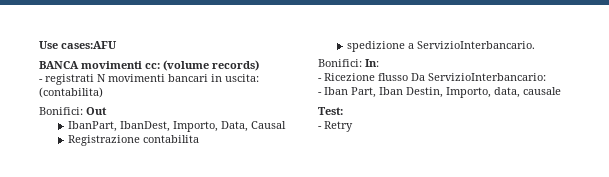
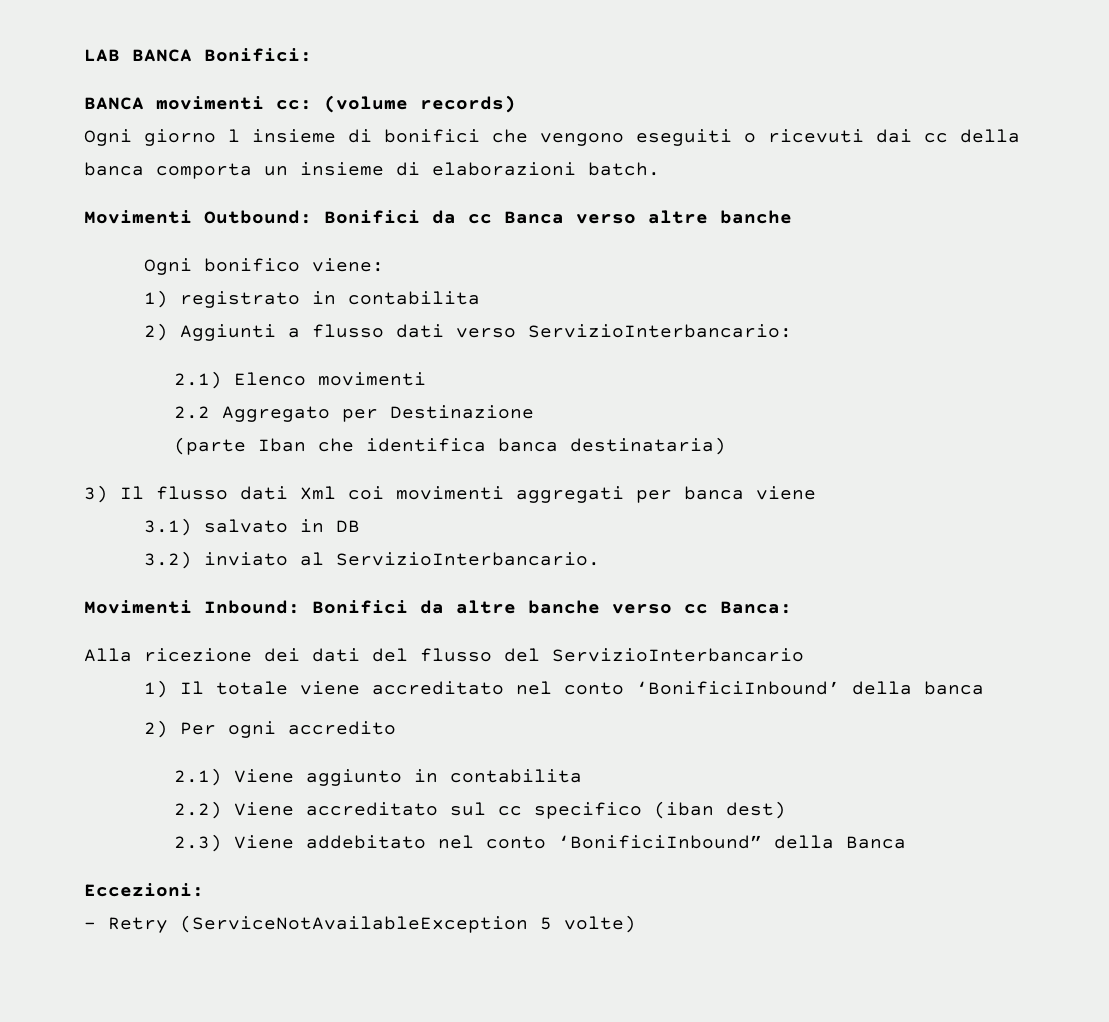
- Use cases:AFU
+ LAB BANCA Bonifici:
- - registrati N movimenti bancari in uscita: (contabilita)
- Bonifici: Out
- IbanPart, IbanDest, Importo, Data, Causal
- Registrazione contabilita
- spedizione a ServizioInterbancario.
- Bonifici: In:
- - Ricezione flusso Da ServizioInterbancario:
- - Iban Part, Iban Destin, Importo, data, causale
- Test:
+ Ogni giorno l insieme di bonifici che vengono eseguiti o ricevuti dai cc della banca comporta un insieme di elaborazioni batch.
+ Movimenti Outbound: Bonifici da cc Banca verso altre banche
+ Ogni bonifico viene:
+ 1) registrato in contabilita
+ 2) Aggiunti a flusso dati verso ServizioInterbancario:
+ 2.1) Elenco movimenti
+ 2.2 Aggregato per Destinazione
+ (parte Iban che identifica banca destinataria)
+ 3) Il flusso dati Xml coi movimenti aggregati per banca viene
+ 3.1) salvato in DB
+ 3.2) inviato al ServizioInterbancario.
+ Movimenti Inbound: Bonifici da altre banche verso cc Banca:
+ Alla ricezione dei dati del flusso del ServizioInterbancario
+ 1) Il totale viene accreditato nel conto ‘BonificiInbound’ della banca
+ 2) Per ogni accredito
+ 2.1) Viene aggiunto in contabilita
+ 2.2) Viene accreditato sul cc specifico (iban dest)
+ 2.3) Viene addebitato nel conto ‘BonificiInbound” della Banca
+ Eccezioni:
- - Retry
+ - Retry (ServiceNotAvailableException 5 volte)

